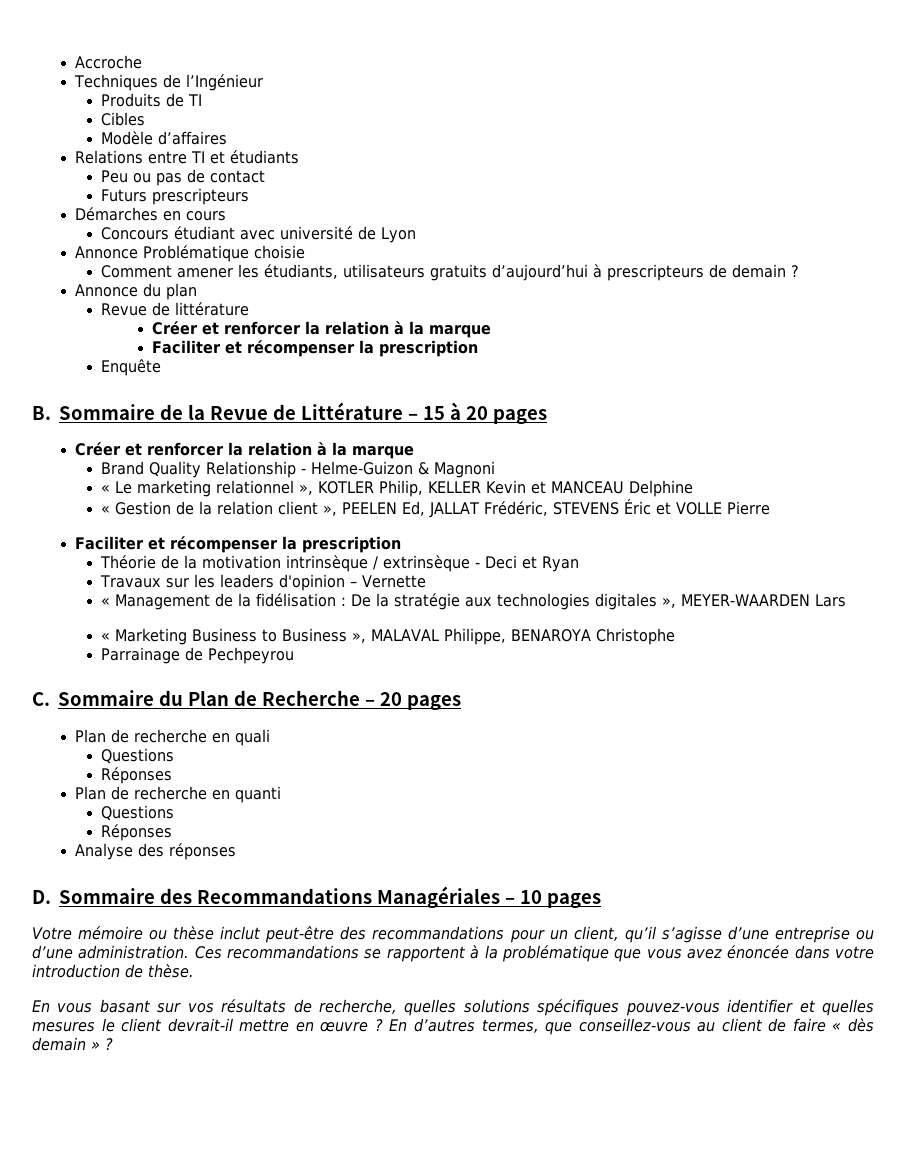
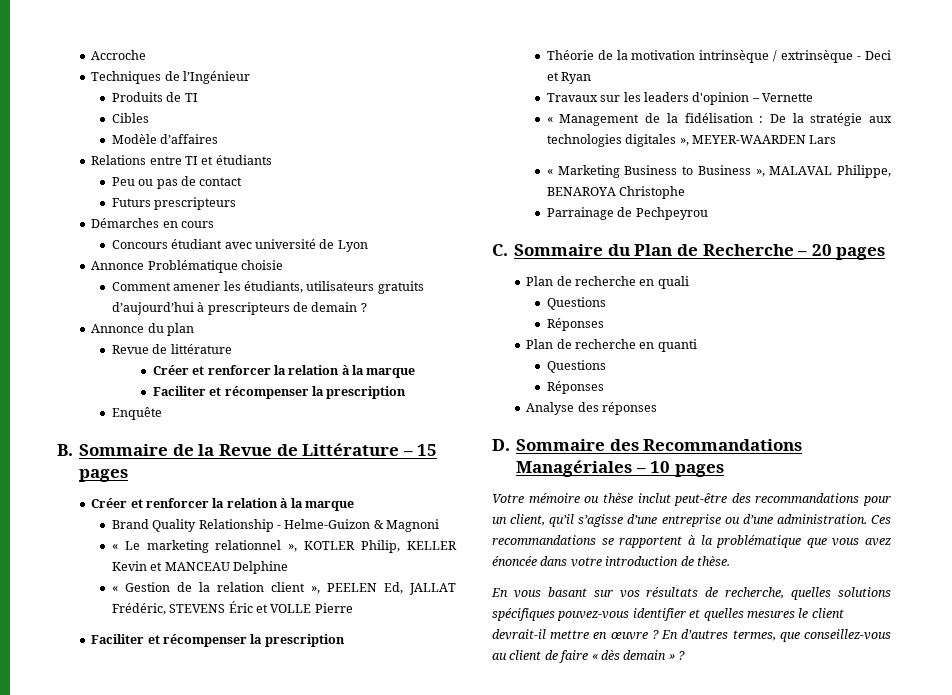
- B. Sommaire de la Revue de Littérature – 15 à 20 pages
+ B. Sommaire de la Revue de Littérature – 15 pages

